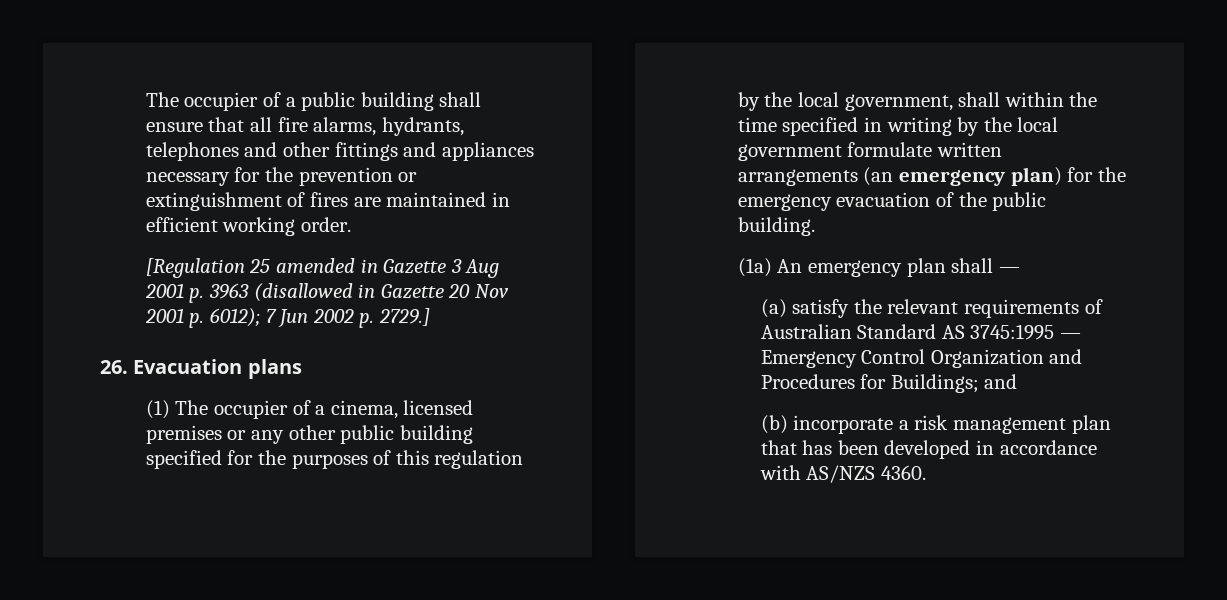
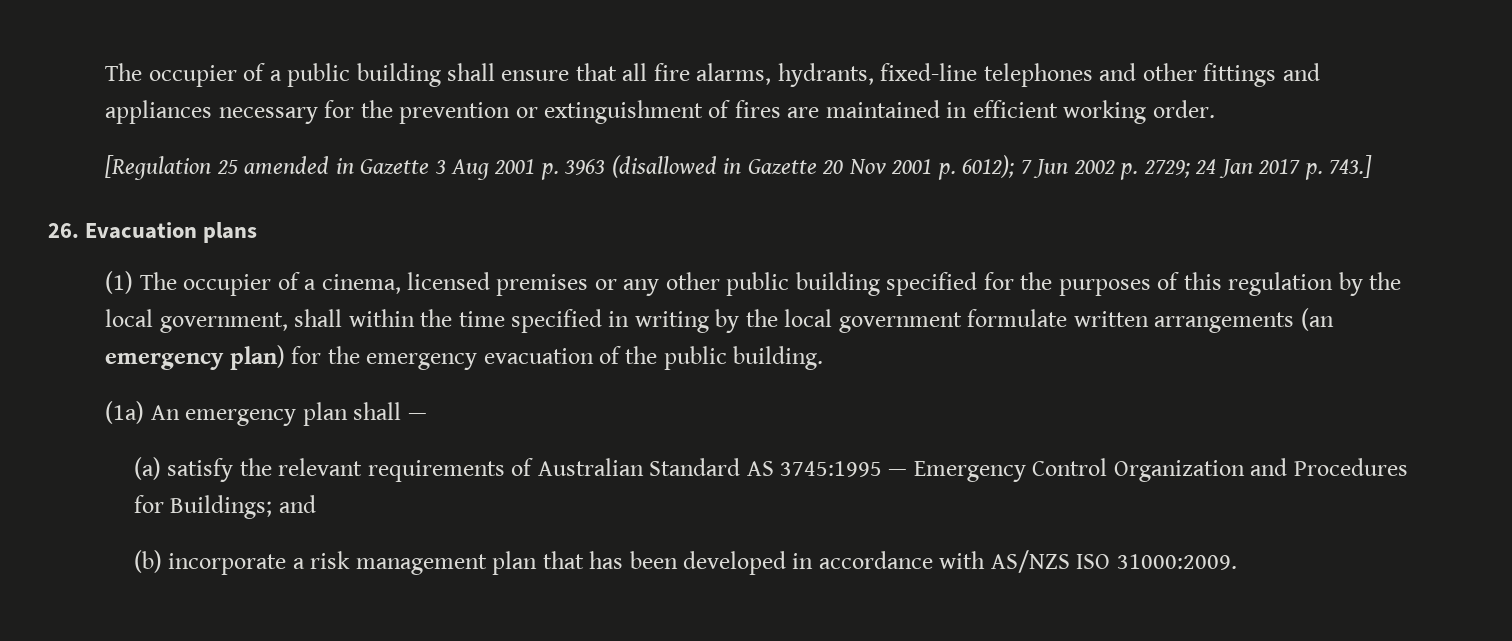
- The occupier of a public building shall ensure that all fire alarms, hydrants, telephones and other fittings and appliances necessary for the prevention or extinguishment of fires are maintained in efficient working order.
+ The occupier of a public building shall ensure that all fire alarms, hydrants, fixed-line telephones and other fittings and appliances necessary for the prevention or extinguishment of fires are maintained in efficient working order.
- [Regulation 25 amended in Gazette 3 Aug 2001 p. 3963 (disallowed in Gazette 20 Nov 2001 p. 6012); 7 Jun 2002 p. 2729.]
+ [Regulation 25 amended in Gazette 3 Aug 2001 p. 3963 (disallowed in Gazette 20 Nov 2001 p. 6012); 7 Jun 2002 p. 2729; 24 Jan 2017 p. 743.]
- (b) incorporate a risk management plan that has been developed in accordance with AS/NZS 4360.
+ (b) incorporate a risk management plan that has been developed in accordance with AS/NZS ISO 31000:2009.

